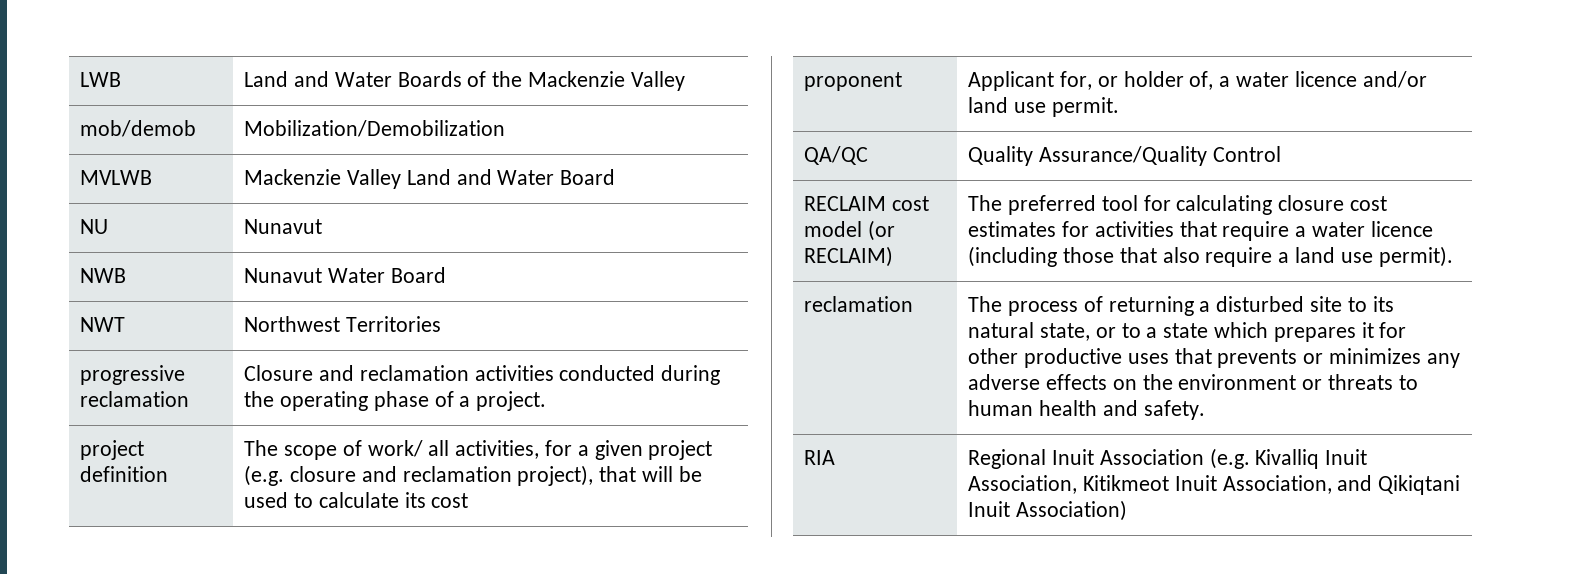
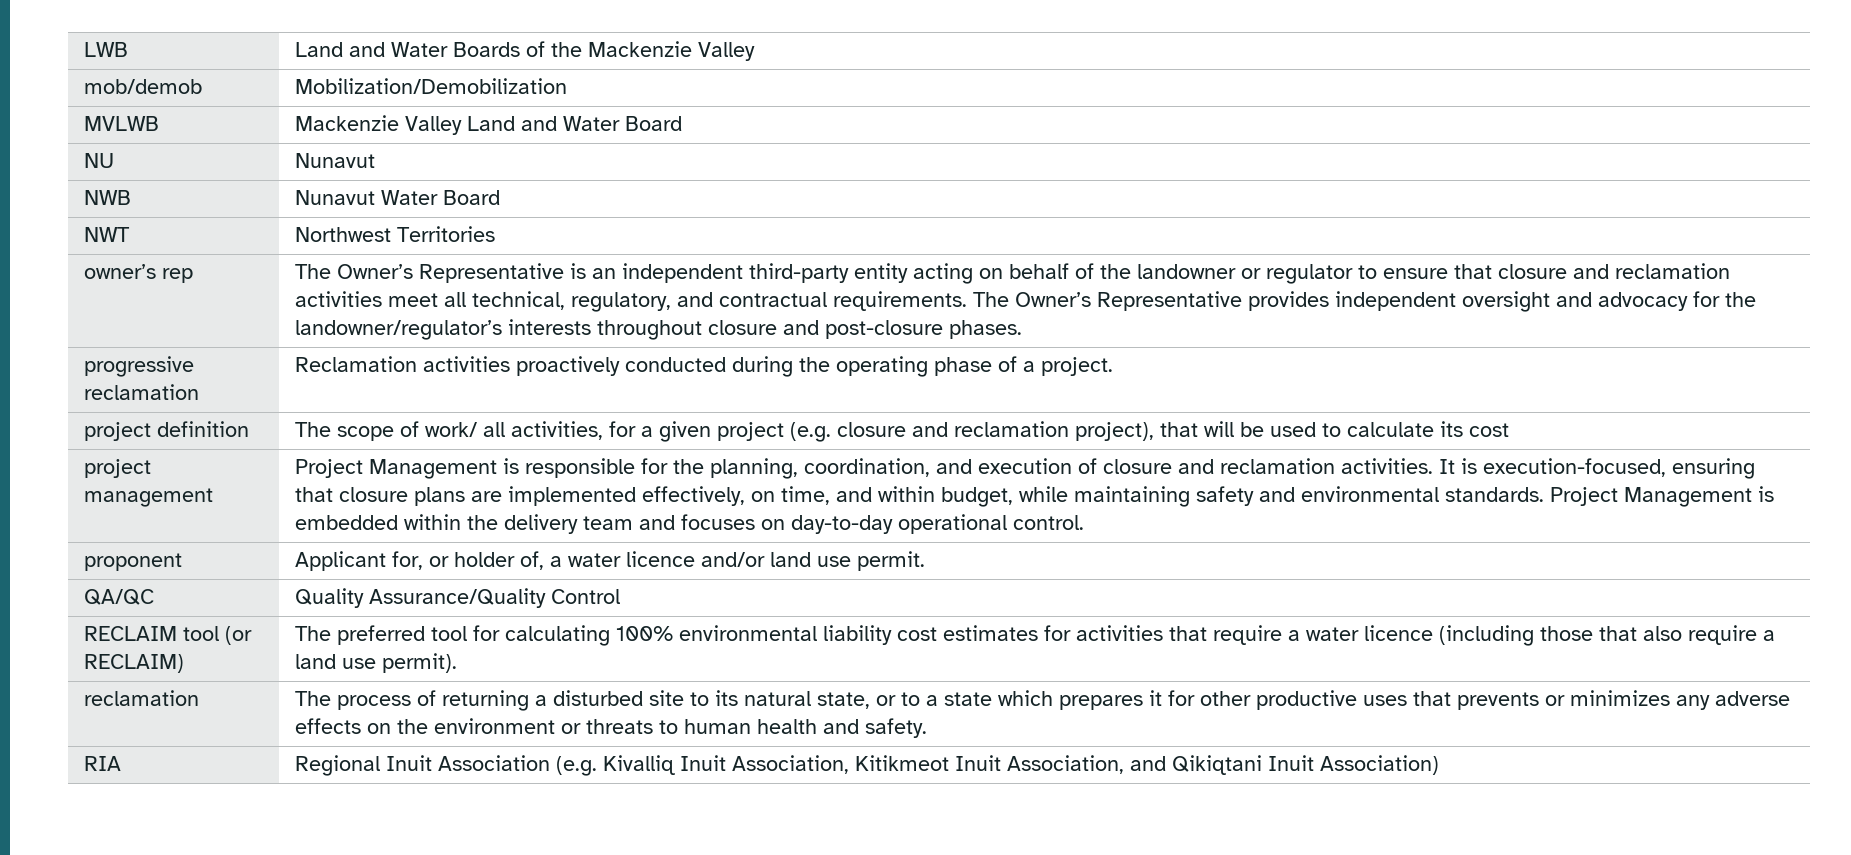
- progressive reclamation | Closure and reclamation activities conducted during the operating phase of a project.
+ owner’s rep | The Owner’s Representative is an independent third-party entity acting on behalf of the landowner or regulator to ensure that closure and reclamation activities meet all technical, regulatory, and contractual requirements. The Owner’s Representative provides independent oversight and advocacy for the landowner/regulator’s interests throughout closure and post-closure phases.
+ progressive reclamation | Reclamation activities proactively conducted during the operating phase of a project.
+ project management | Project Management is responsible for the planning, coordination, and execution of closure and reclamation activities. It is execution-focused, ensuring that closure plans are implemented effectively, on time, and within budget, while maintaining safety and environmental standards. Project Management is embedded within the delivery team and focuses on day-to-day operational control.
- RECLAIM cost model (or RECLAIM) | The preferred tool for calculating closure cost estimates for activities that require a water licence (including those that also require a land use permit).
+ RECLAIM tool (or RECLAIM) | The preferred tool for calculating 100% environmental liability cost estimates for activities that require a water licence (including those that also require a land use permit).

